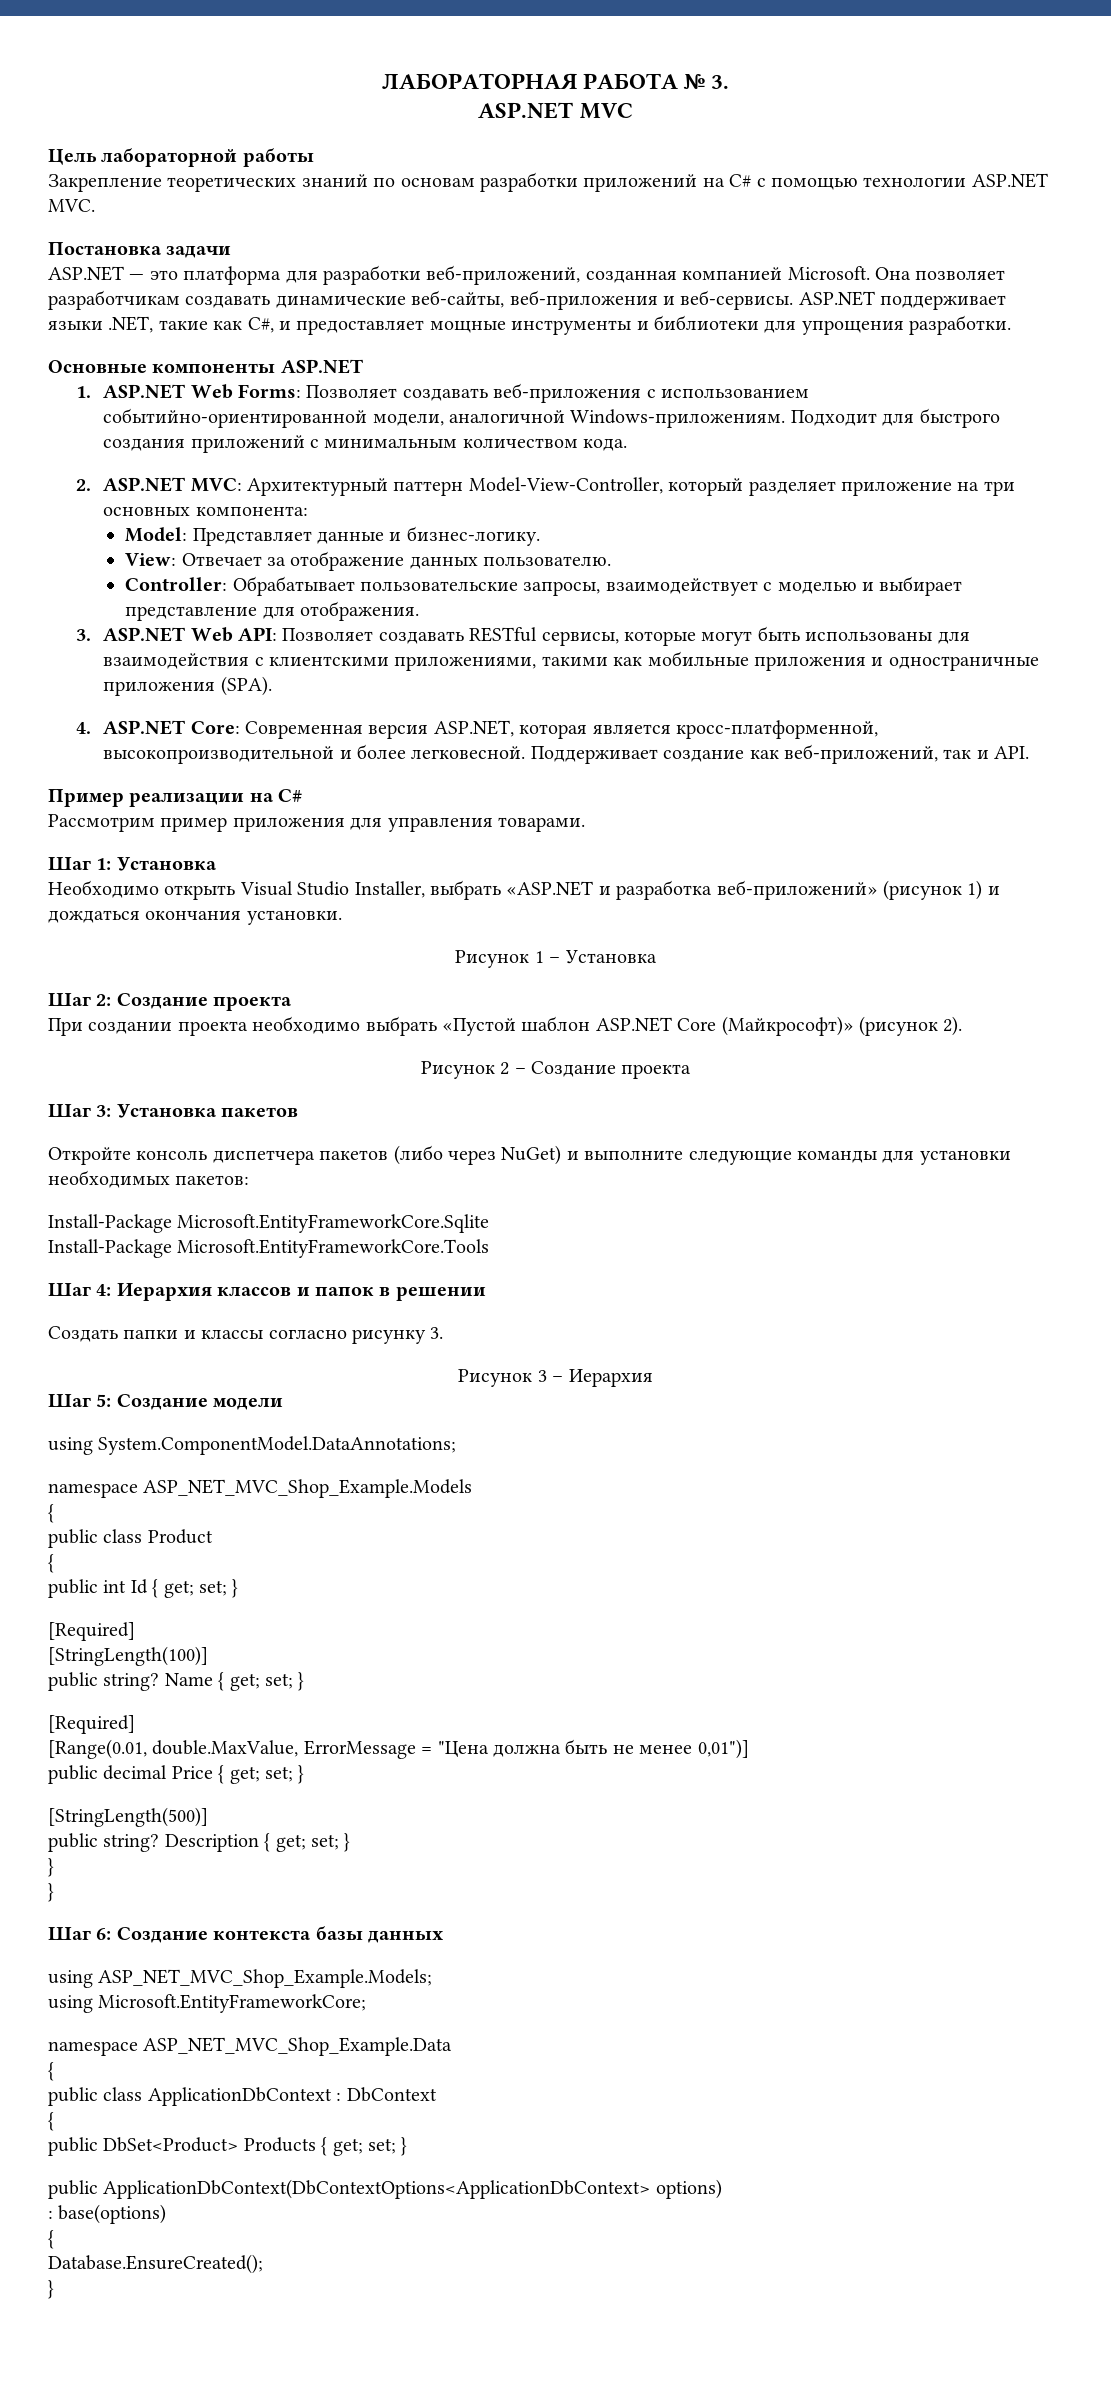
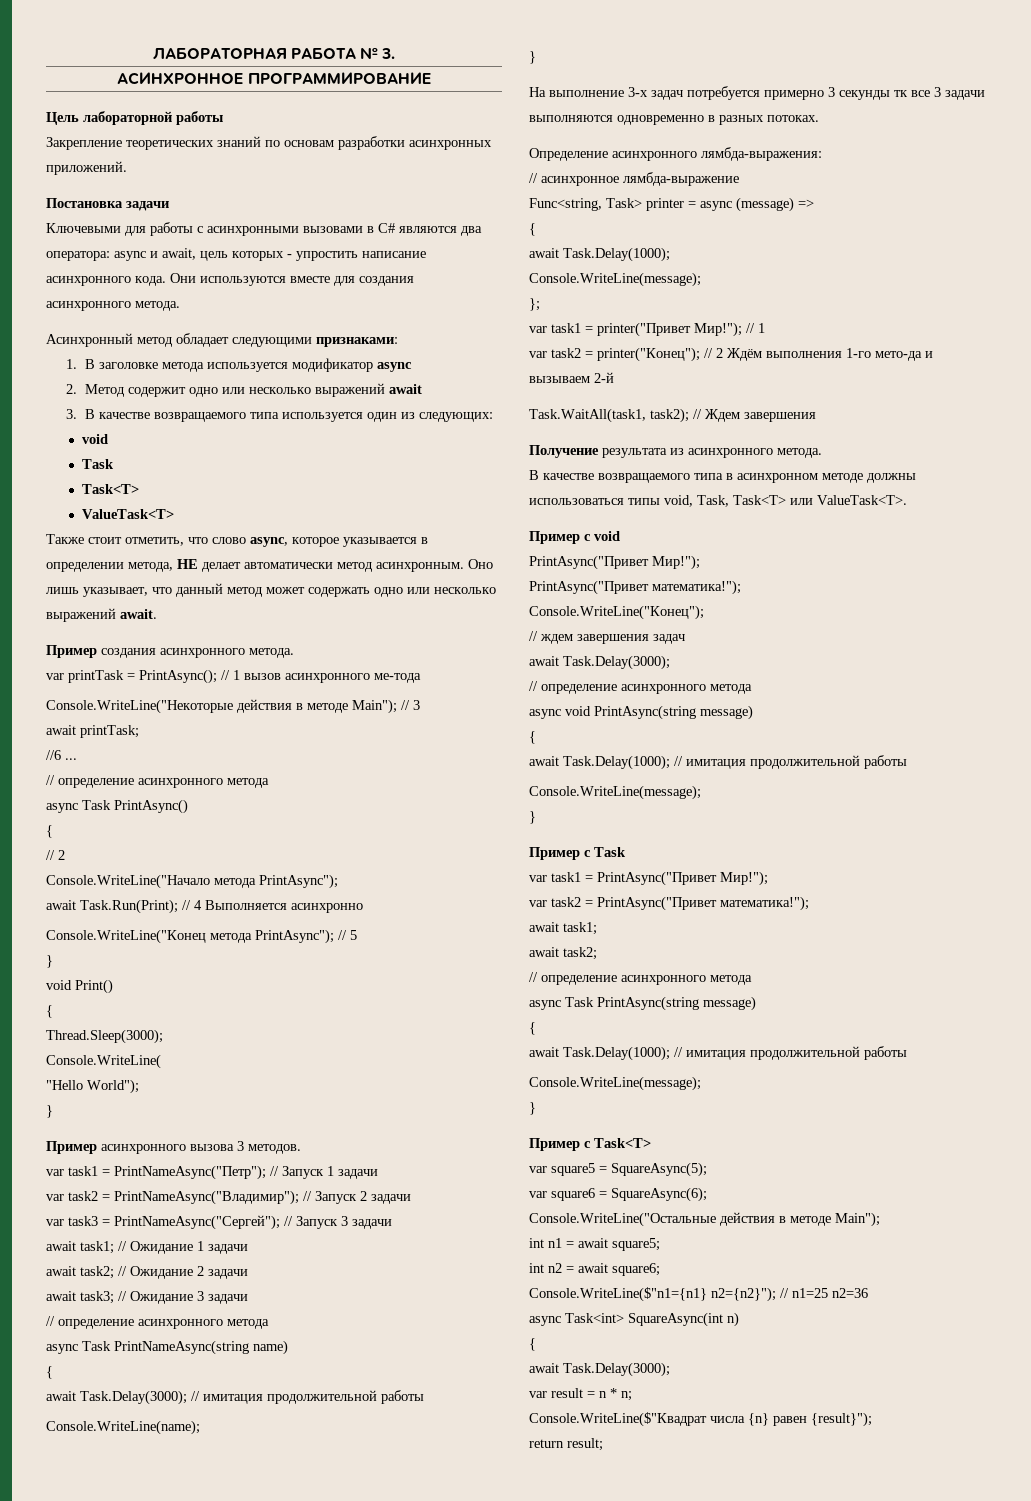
- ASP.NET MVC
+ AСИНХРОННОЕ ПРОГРАММИРОВАНИЕ
- Закрепление теоретических знаний по основам разработки приложений на C# с помощью технологии ASP.NET MVC.
+ Закрепление теоретических знаний по основам разработки асинхронных приложений.
  Постановка задачи
- ASP.NET — это платформа для разработки веб-приложений, созданная компанией Microsoft. Она позволяет разработчикам создавать динамические веб-сайты, веб-приложения и веб-сервисы. ASP.NET поддерживает языки .NET, такие как C#, и предоставляет мощные инструменты и библиотеки для упрощения разработки.
- Основные компоненты ASP.NET
- 1. ASP.NET Web Forms: Позволяет создавать веб-приложения с использованием событийно-ориентированной модели, аналогичной Windows-приложениям. Подходит для быстрого создания приложений с минимальным количеством кода.
- 2. ASP.NET MVC: Архитектурный паттерн Model-View-Controller, который разделяет приложение на три основных компонента:
- Model: Представляет данные и бизнес-логику.
- View: Отвечает за отображение данных пользователю.
- Controller: Обрабатывает пользовательские запросы, взаимодействует с моделью и выбирает представление для отображения.
- 3. ASP.NET Web API: Позволяет создавать RESTful сервисы, которые могут быть использованы для взаимодействия с клиентскими приложениями, такими как мобильные приложения и одностраничные приложения (SPA).
- 4. ASP.NET Core: Современная версия ASP.NET, которая является кросс-платформенной, высокопроизводительной и более легковесной. Поддерживает создание как веб-приложений, так и API.
- Пример реализации на C#
- Рассмотрим пример приложения для управления товарами.
- Шаг 1: Установка
- Необходимо открыть Visual Studio Installer, выбрать «ASP.NET и разработка веб-приложений» (рисунок 1) и дождаться окончания установки.
- Рисунок 1 – Установка
- Шаг 2: Создание проекта
- При создании проекта необходимо выбрать «Пустой шаблон ASP.NET Core (Майкрософт)» (рисунок 2).
- Рисунок 2 – Создание проекта
- Шаг 3: Установка пакетов
- Откройте консоль диспетчера пакетов (либо через NuGet) и выполните следующие команды для установки необходимых пакетов:
- Install-Package Microsoft.EntityFrameworkCore.Sqlite
- Install-Package Microsoft.EntityFrameworkCore.Tools
- Шаг 4: Иерархия классов и папок в решении
- Создать папки и классы согласно рисунку 3.
- Рисунок 3 – Иерархия
- Шаг 5: Создание модели
- using System.ComponentModel.DataAnnotations;
- namespace ASP_NET_MVC_Shop_Example.Models
+ Ключевыми для работы с асинхронными вызовами в C# являются два оператора: async и await, цель которых - упростить написание асинхронного кода. Они используются вместе для создания асинхронного метода.
+ Асинхронный метод обладает следующими признаками:
+ 1. В заголовке метода используется модификатор async
+ 2. Метод содержит одно или несколько выражений await
+ 3. В качестве возвращаемого типа используется один из следующих:
+ void
+ Task
+ Task<T>
+ ValueTask<T>
+ Также стоит отметить, что слово async, которое указывается в определении метода, НЕ делает автоматически метод асинхронным. Оно лишь указывает, что данный метод может содержать одно или несколько выражений await.
+ Пример создания асинхронного метода.
+ var printTask = PrintAsync(); // 1 вызов асинхронного ме-тода
+ Console.WriteLine("Некоторые действия в методе Main"); // 3
+ await printTask;
+ //6 ...
+ // определение асинхронного метода
+ async Task PrintAsync()
  {
- public class Product
+ // 2
+ Console.WriteLine("Начало метода PrintAsync");
+ await Task.Run(Print); // 4 Выполняется асинхронно
+ Console.WriteLine("Конец метода PrintAsync"); // 5
+ }
+ void Print()
  {
- public int Id { get; set; }
- [Required]
- [StringLength(100)]
- public string? Name { get; set; }
- [Required]
- [Range(0.01, double.MaxValue, ErrorMessage = "Цена должна быть не менее 0,01")]
- public decimal Price { get; set; }
- [StringLength(500)]
- public string? Description { get; set; }
+ Thread.Sleep(3000);
+ Console.WriteLine(
+ "Hello World");
  }
+ Пример асинхронного вызова 3 методов.
+ var task1 = PrintNameAsync("Петр"); // Запуск 1 задачи
+ var task2 = PrintNameAsync("Владимир"); // Запуск 2 задачи
+ var task3 = PrintNameAsync("Сергей"); // Запуск 3 задачи
+ await task1; // Ожидание 1 задачи
+ await task2; // Ожидание 2 задачи
+ await task3; // Ожидание 3 задачи
+ // определение асинхронного метода
+ async Task PrintNameAsync(string name)
+ {
+ await Task.Delay(3000); // имитация продолжительной работы
+ Console.WriteLine(name);
  }
- Шаг 6: Создание контекста базы данных
- using ASP_NET_MVC_Shop_Example.Models;
- using Microsoft.EntityFrameworkCore;
- namespace ASP_NET_MVC_Shop_Example.Data
+ На выполнение 3-х задач потребуется примерно 3 секунды тк все 3 задачи выполняются одновременно в разных потоках.
+ Определение асинхронного лямбда-выражения:
+ // асинхронное лямбда-выражение
+ Func<string, Task> printer = async (message) =>
  {
- public class ApplicationDbContext : DbContext
+ await Task.Delay(1000);
+ Console.WriteLine(message);
+ };
+ var task1 = printer("Привет Мир!"); // 1
+ var task2 = printer("Конец"); // 2 Ждём выполнения 1-го мето-да и вызываем 2-й
+ Task.WaitAll(task1, task2); // Ждем завершения
+ Получение результата из асинхронного метода.
+ В качестве возвращаемого типа в асинхронном методе должны использоваться типы void, Task, Task<T> или ValueTask<T>.
+ Пример с void
+ PrintAsync("Привет Мир!");
+ PrintAsync("Привет математика!");
+ Console.WriteLine("Конец");
+ // ждем завершения задач
+ await Task.Delay(3000);
+ // определение асинхронного метода
+ async void PrintAsync(string message)
  {
- public DbSet<Product> Products { get; set; }
- public ApplicationDbContext(DbContextOptions<ApplicationDbContext> options)
- : base(options)
+ await Task.Delay(1000); // имитация продолжительной работы
+ Console.WriteLine(message);
+ }
+ Пример с Task
+ var task1 = PrintAsync("Привет Мир!");
+ var task2 = PrintAsync("Привет математика!");
+ await task1;
+ await task2;
+ // определение асинхронного метода
+ async Task PrintAsync(string message)
  {
- Database.EnsureCreated();
+ await Task.Delay(1000); // имитация продолжительной работы
+ Console.WriteLine(message);
  }
+ Пример с Task<T>
+ var square5 = SquareAsync(5);
+ var square6 = SquareAsync(6);
+ Console.WriteLine("Остальные действия в методе Main");
+ int n1 = await square5;
+ int n2 = await square6;
+ Console.WriteLine($"n1={n1} n2={n2}"); // n1=25 n2=36
+ async Task<int> SquareAsync(int n)
+ {
+ await Task.Delay(3000);
+ var result = n * n;
+ Console.WriteLine($"Квадрат числа {n} равен {result}");
+ return result;

